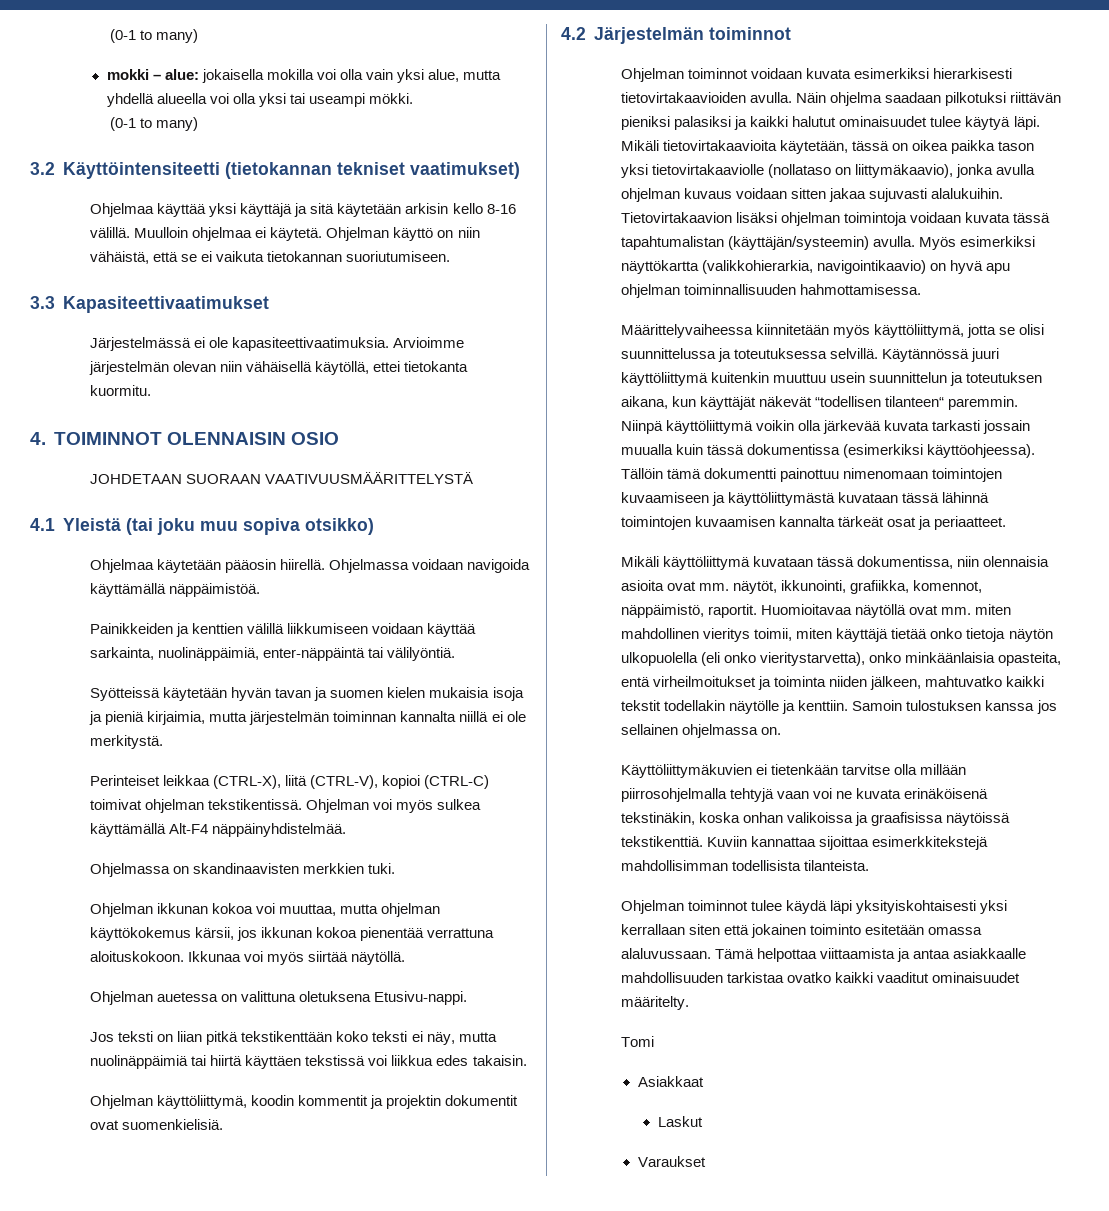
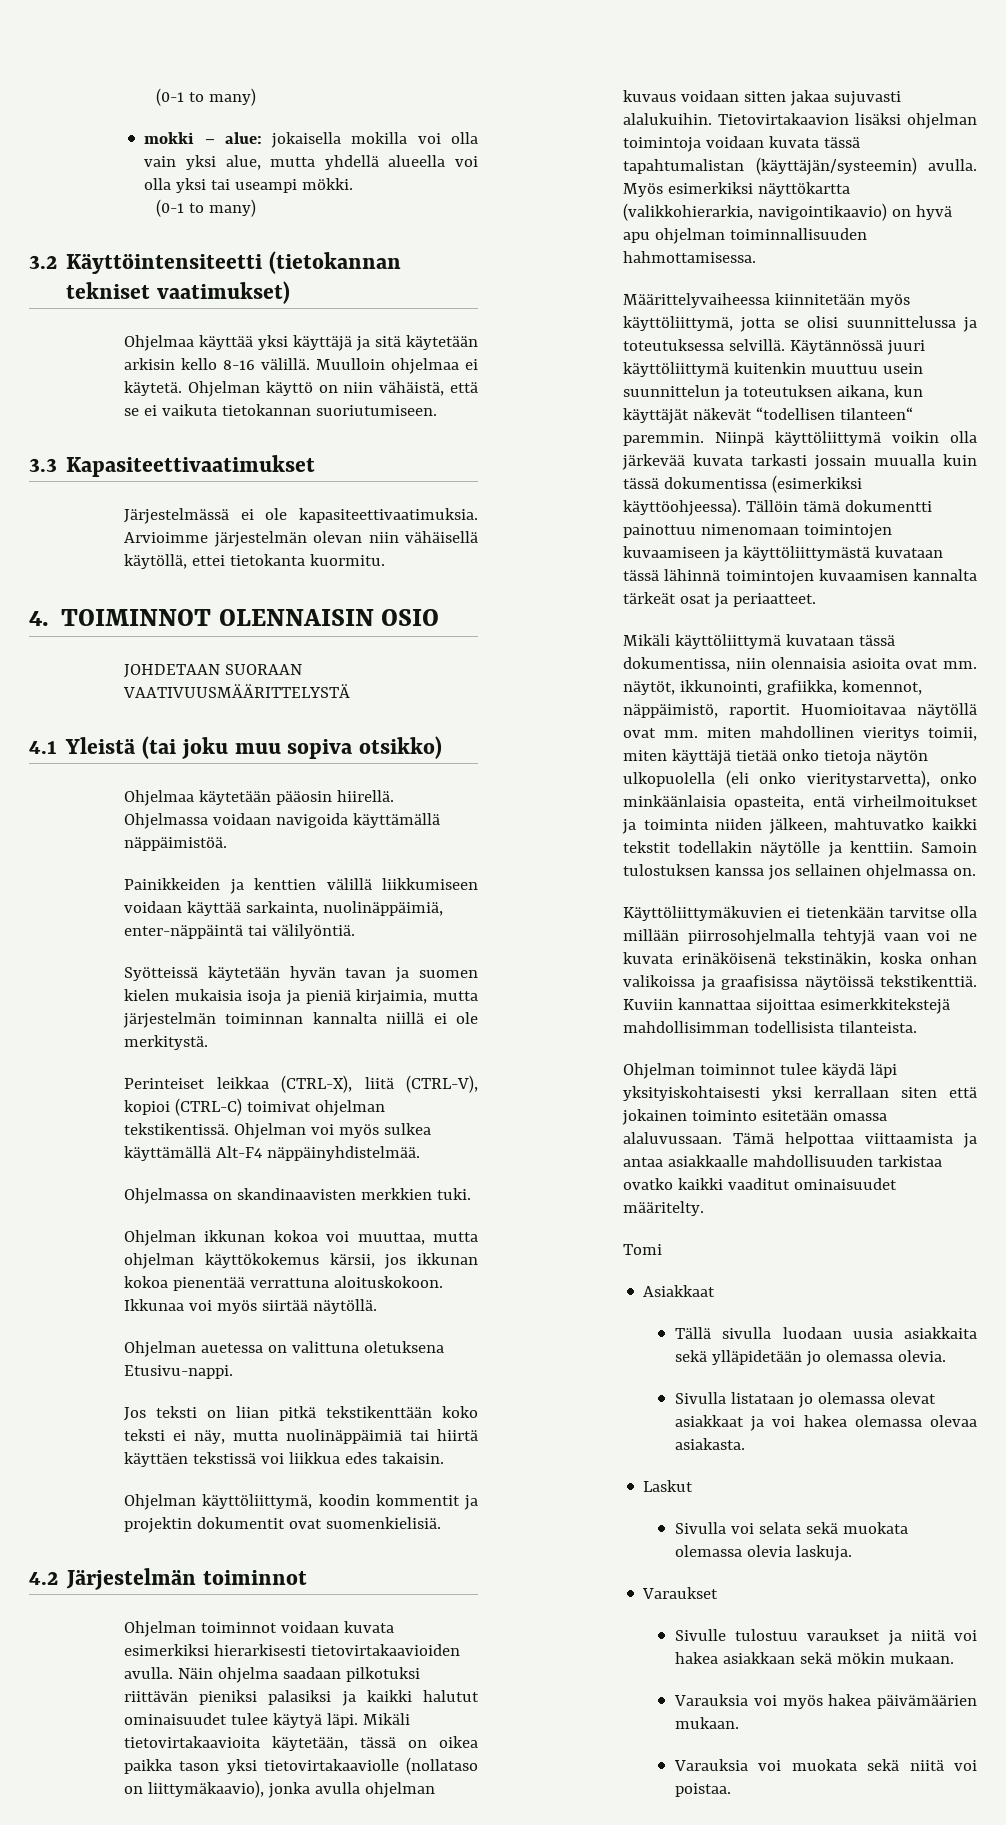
+ Tällä sivulla luodaan uusia asiakkaita sekä ylläpidetään jo olemassa olevia.
+ Sivulla listataan jo olemassa olevat asiakkaat ja voi hakea olemassa olevaa asiakasta.
  Laskut
+ Sivulla voi selata sekä muokata olemassa olevia laskuja.
  Varaukset
+ Sivulle tulostuu varaukset ja niitä voi hakea asiakkaan sekä mökin mukaan.
+ Varauksia voi myös hakea päivämäärien mukaan.
+ Varauksia voi muokata sekä niitä voi poistaa.

